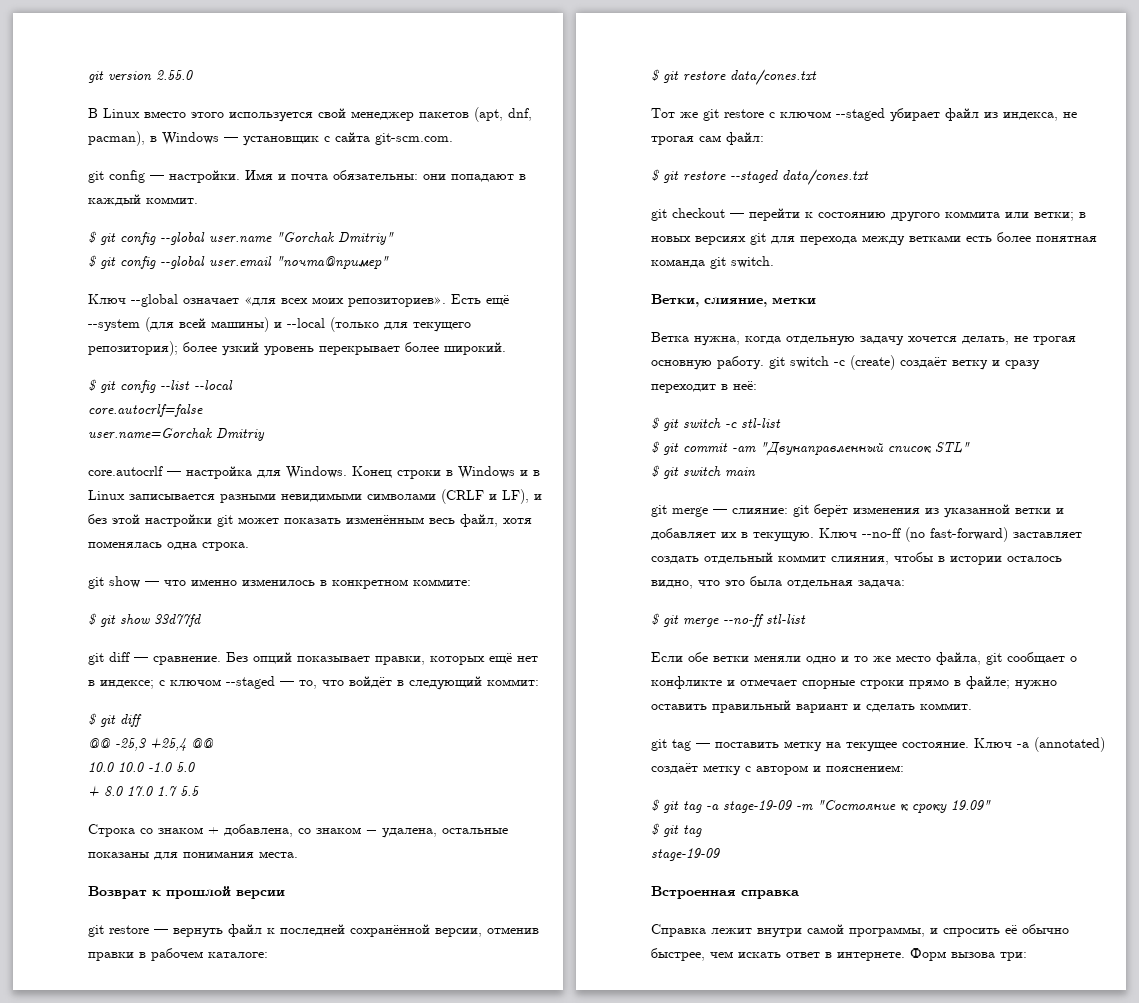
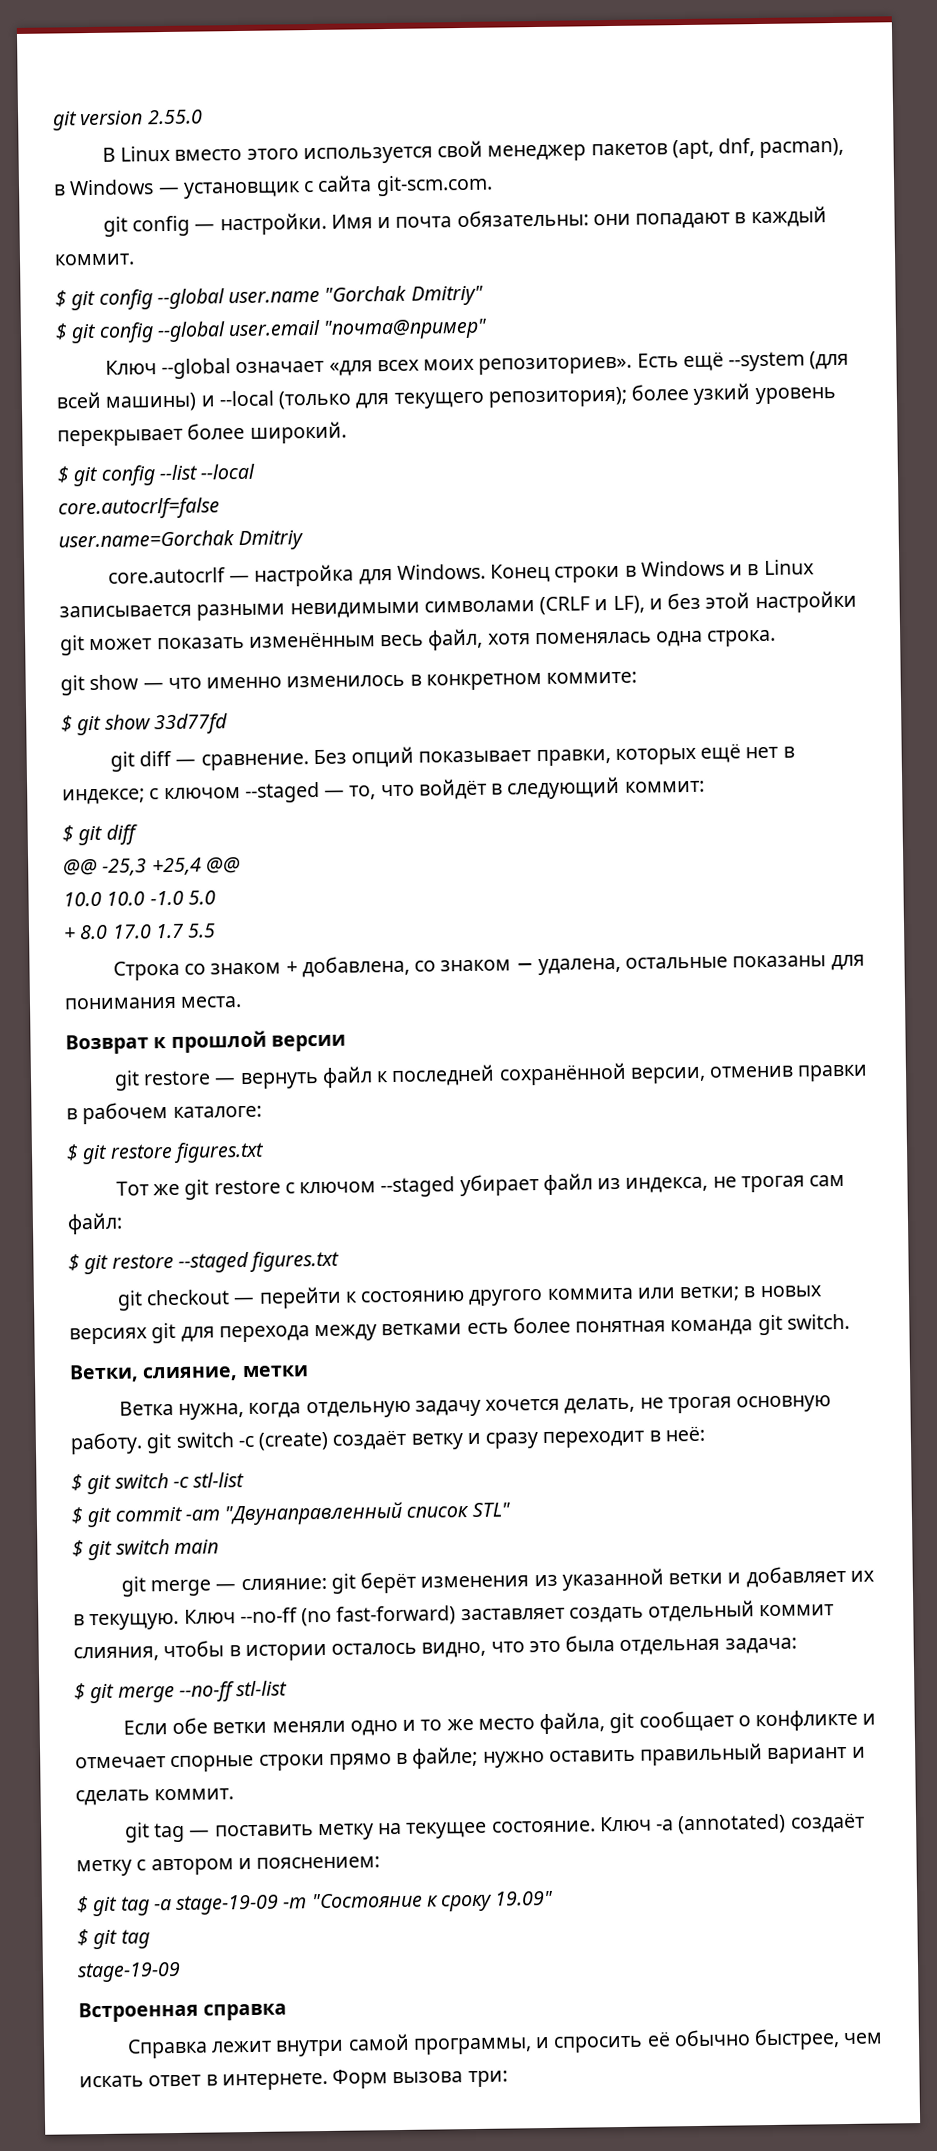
- $ git restore data/cones.txt
+ $ git restore figures.txt
- $ git restore --staged data/cones.txt
+ $ git restore --staged figures.txt

